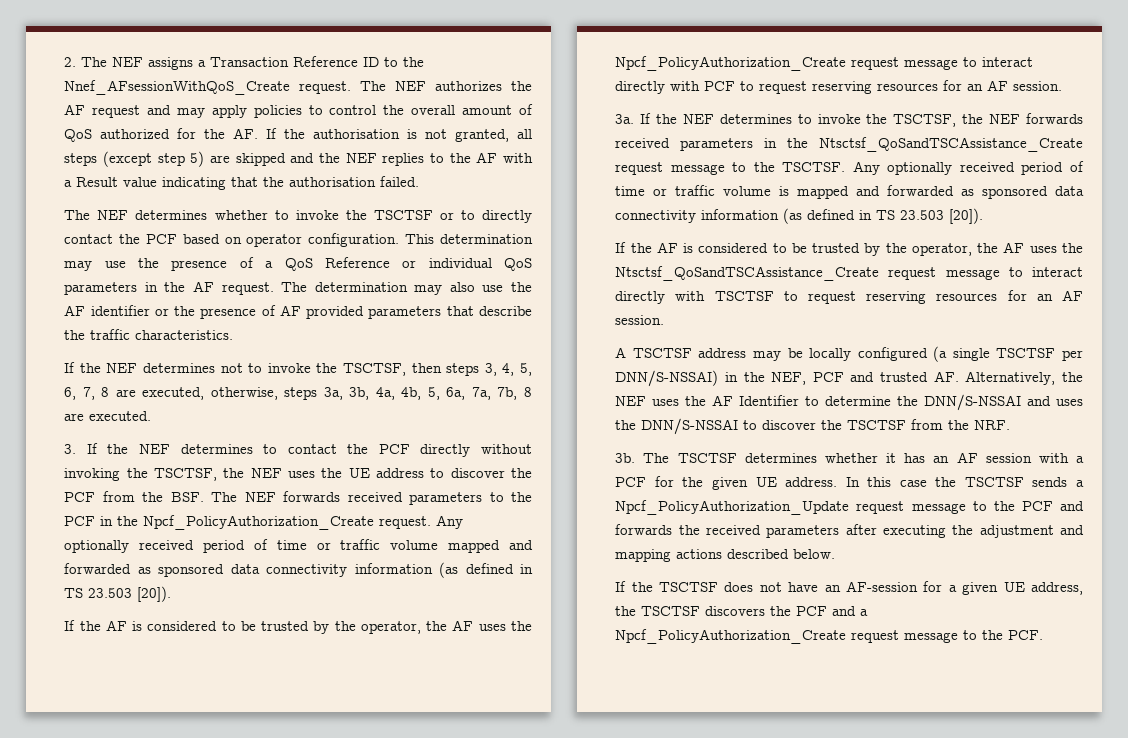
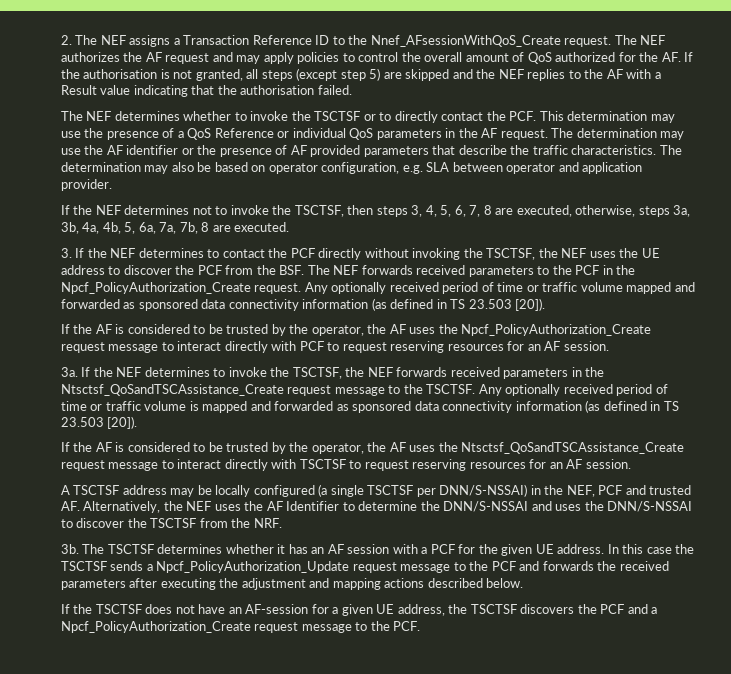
- The NEF determines whether to invoke the TSCTSF or to directly contact the PCF based on operator configuration. This determination may use the presence of a QoS Reference or individual QoS parameters in the AF request.
+ The NEF determines whether to invoke the TSCTSF or to directly contact the PCF. This determination may use the presence of a QoS Reference or individual QoS parameters in the AF request.
- The determination may also use the AF identifier or the presence of AF provided parameters that describe the traffic characteristics.
+ The determination may use the AF identifier or the presence of AF provided parameters that describe the traffic characteristics. The determination may also be based on operator configuration, e.g. SLA between operator and application provider.

